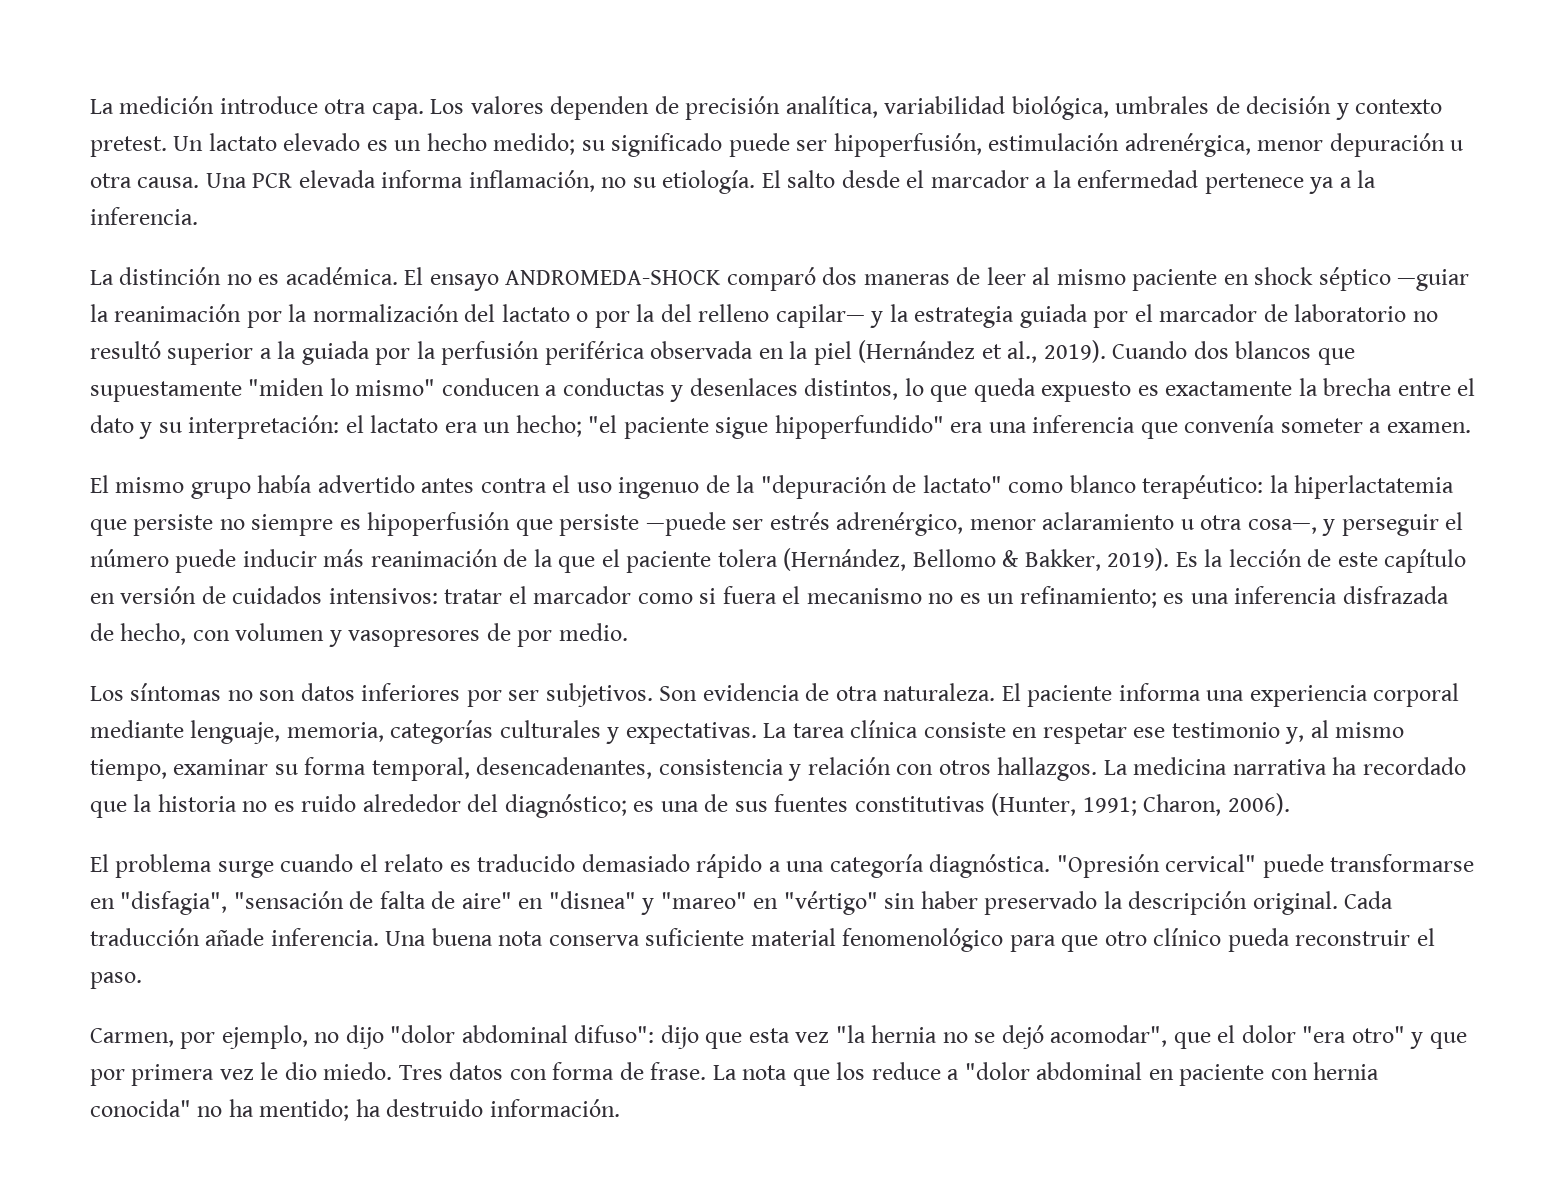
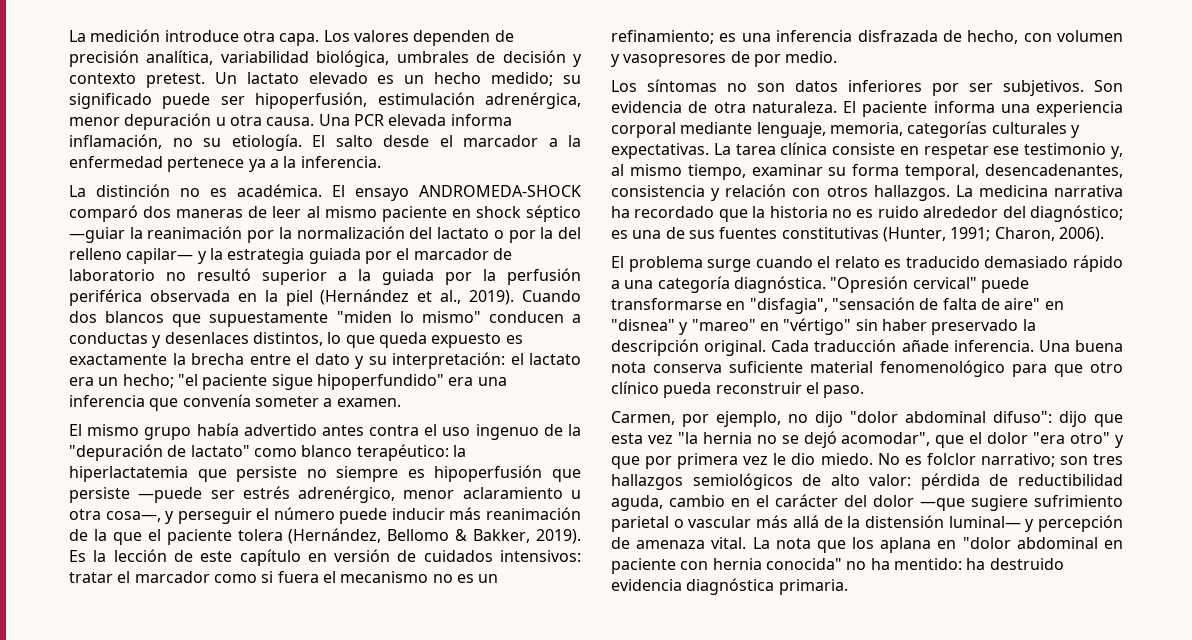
- Tres datos con forma de frase.
+ No es folclor narrativo; son tres hallazgos semiológicos de alto valor: pérdida de reductibilidad aguda, cambio en el carácter del dolor —que sugiere sufrimiento parietal o vascular más allá de la distensión luminal— y percepción de amenaza vital.
- La nota que los reduce a "dolor abdominal en paciente con hernia conocida" no ha mentido; ha destruido información.
+ La nota que los aplana en "dolor abdominal en paciente con hernia conocida" no ha mentido: ha destruido evidencia diagnóstica primaria.

